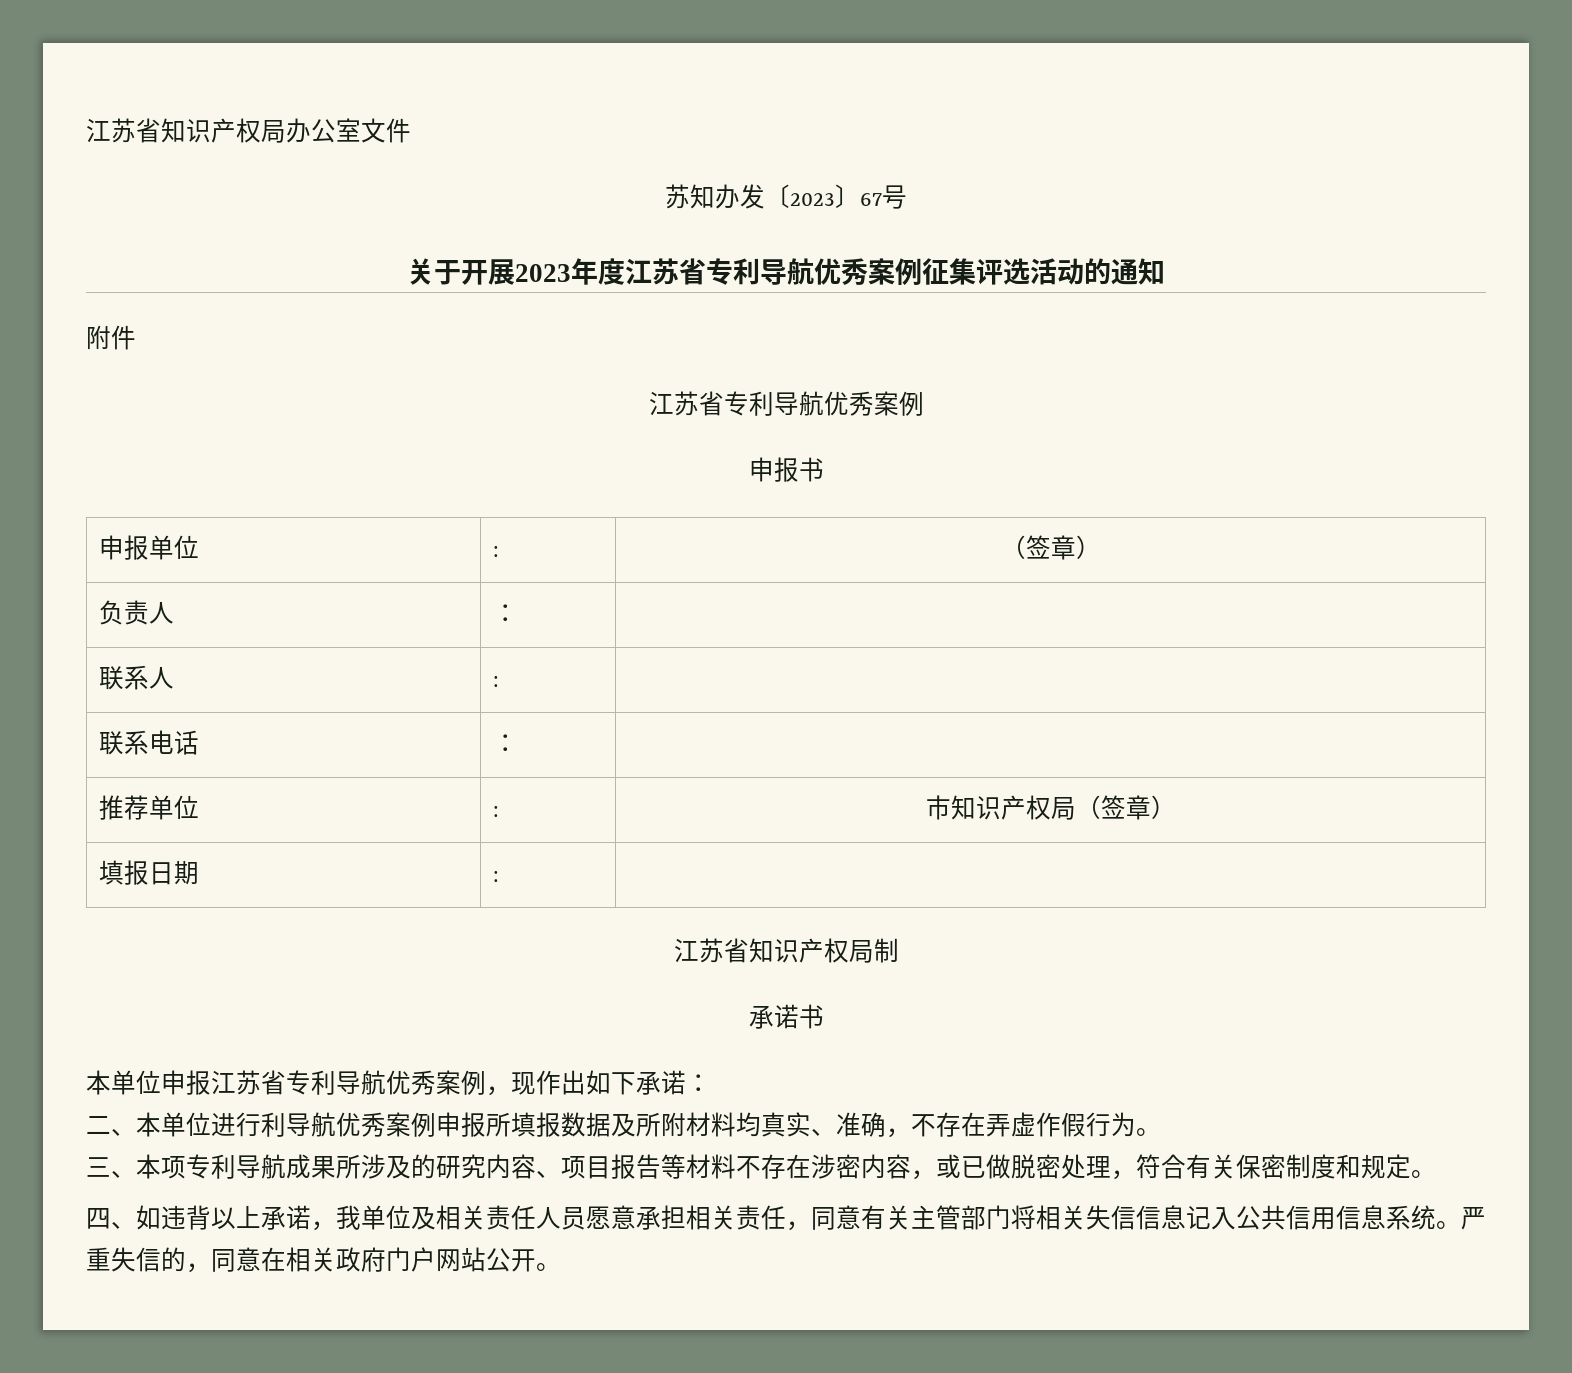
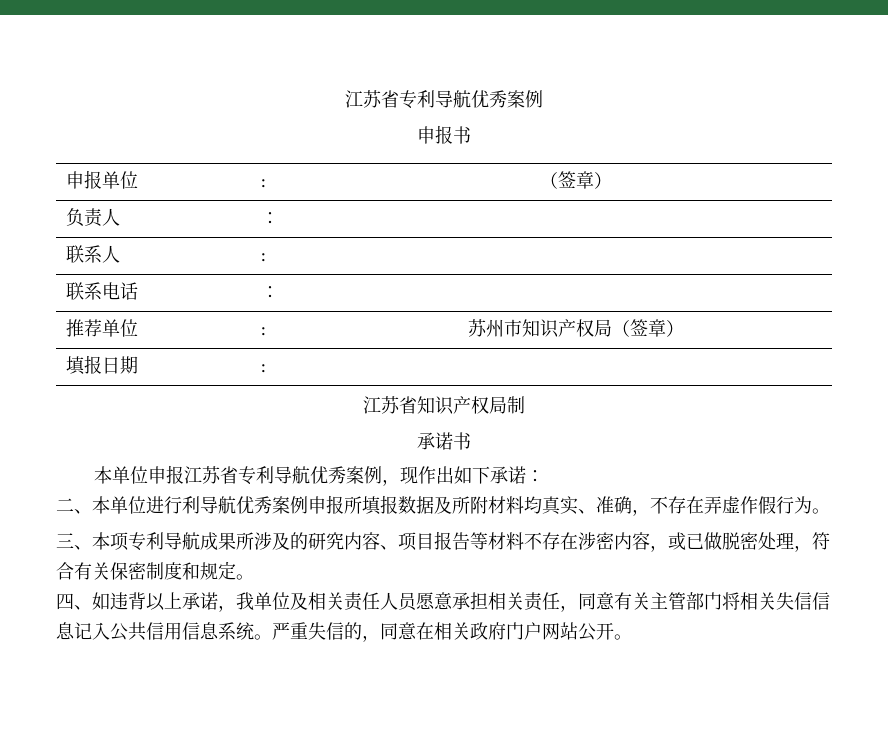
- 江苏省知识产权局办公室文件
- 苏知办发〔2023〕67号
- 关于开展2023年度江苏省专利导航优秀案例征集评选活动的通知
- 附件
- 推荐单位 | : | 市知识产权局（签章）
+ 推荐单位 | : | 苏州市知识产权局（签章）

